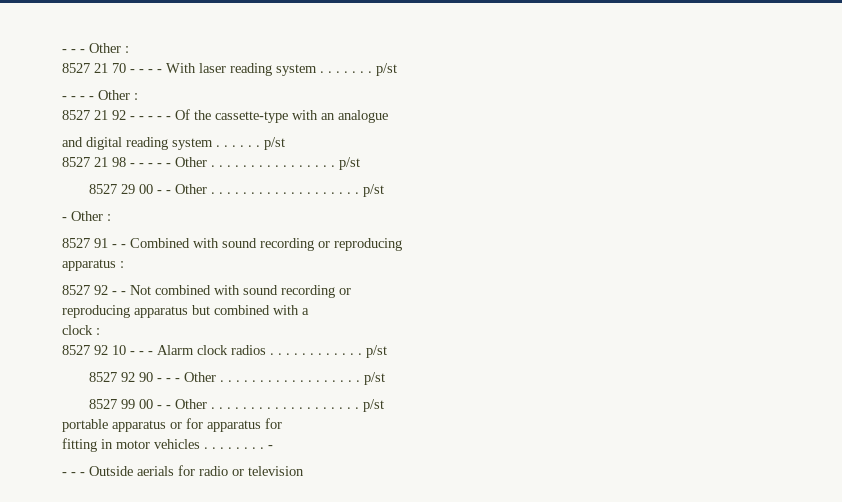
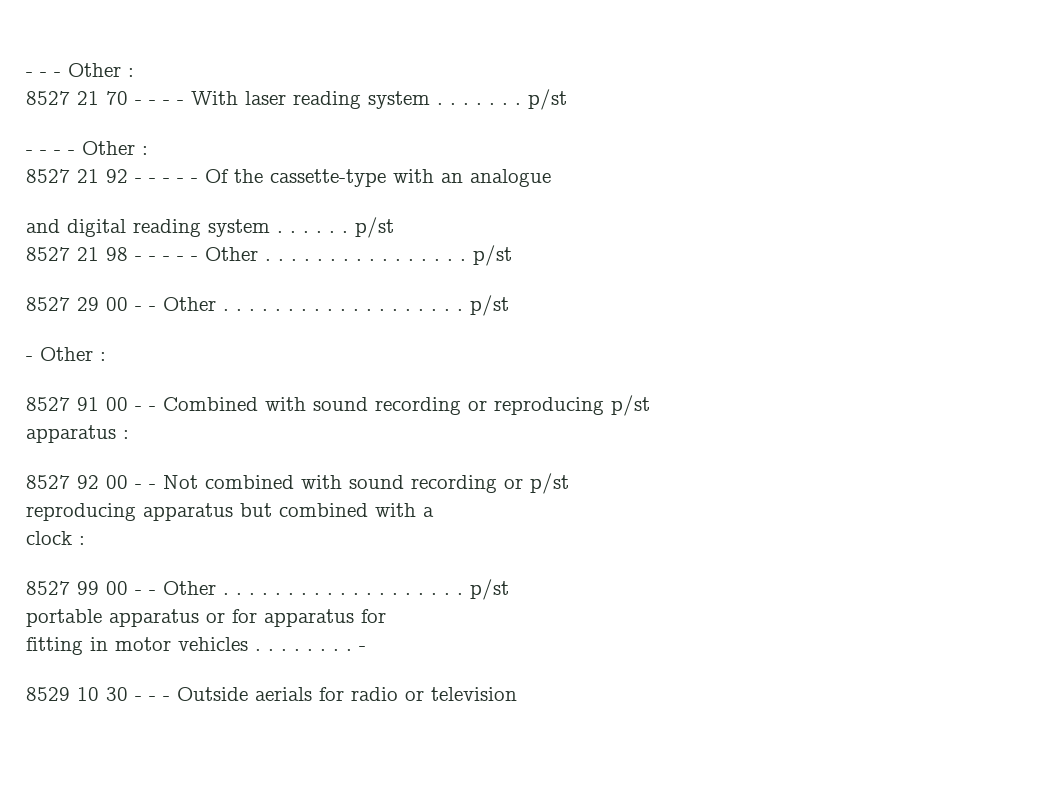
- 8527 91 - - Combined with sound recording or reproducing
+ 8527 91 00 - - Combined with sound recording or reproducing p/st
- 8527 92 - - Not combined with sound recording or
+ 8527 92 00 - - Not combined with sound recording or p/st
- 8527 92 10 - - - Alarm clock radios . . . . . . . . . . . . p/st
- 8527 92 90 - - - Other . . . . . . . . . . . . . . . . . . p/st
- - - - Outside aerials for radio or television
+ 8529 10 30 - - - Outside aerials for radio or television

